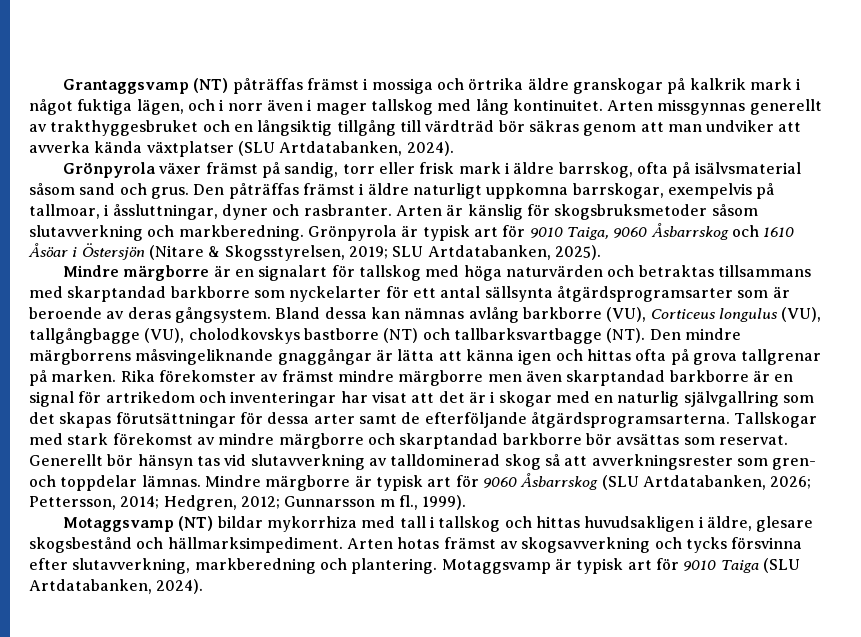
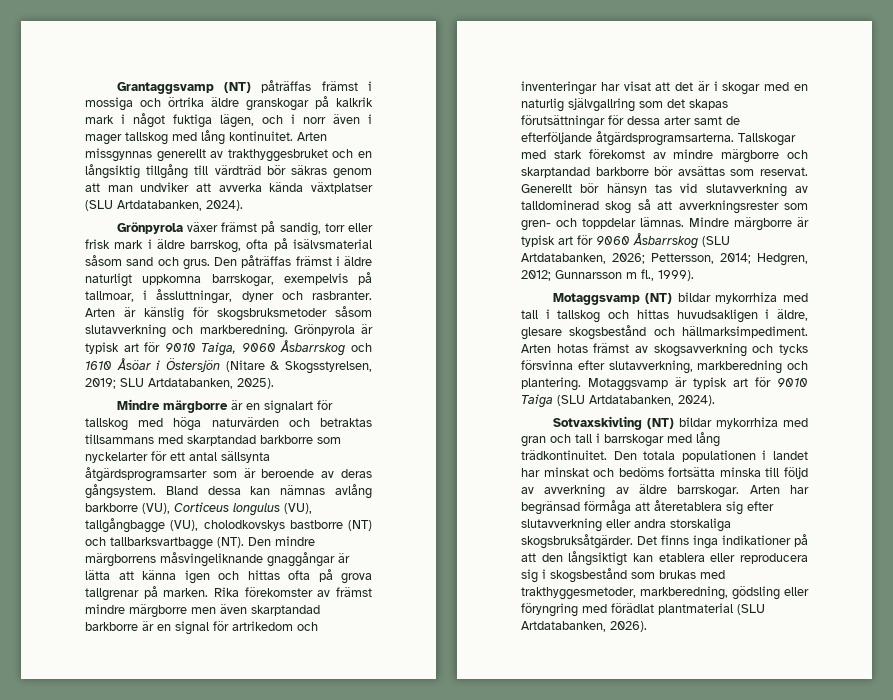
+ Sotvaxskivling (NT) bildar mykorrhiza med gran och tall i barrskogar med lång trädkontinuitet. Den totala populationen i landet har minskat och bedöms fortsätta minska till följd av avverkning av äldre barrskogar. Arten har begränsad förmåga att återetablera sig efter slutavverkning eller andra storskaliga skogsbruksåtgärder. Det finns inga indikationer på att den långsiktigt kan etablera eller reproducera sig i skogsbestånd som brukas med trakthyggesmetoder, markberedning, gödsling eller föryngring med förädlat plantmaterial (SLU Artdatabanken, 2026).

